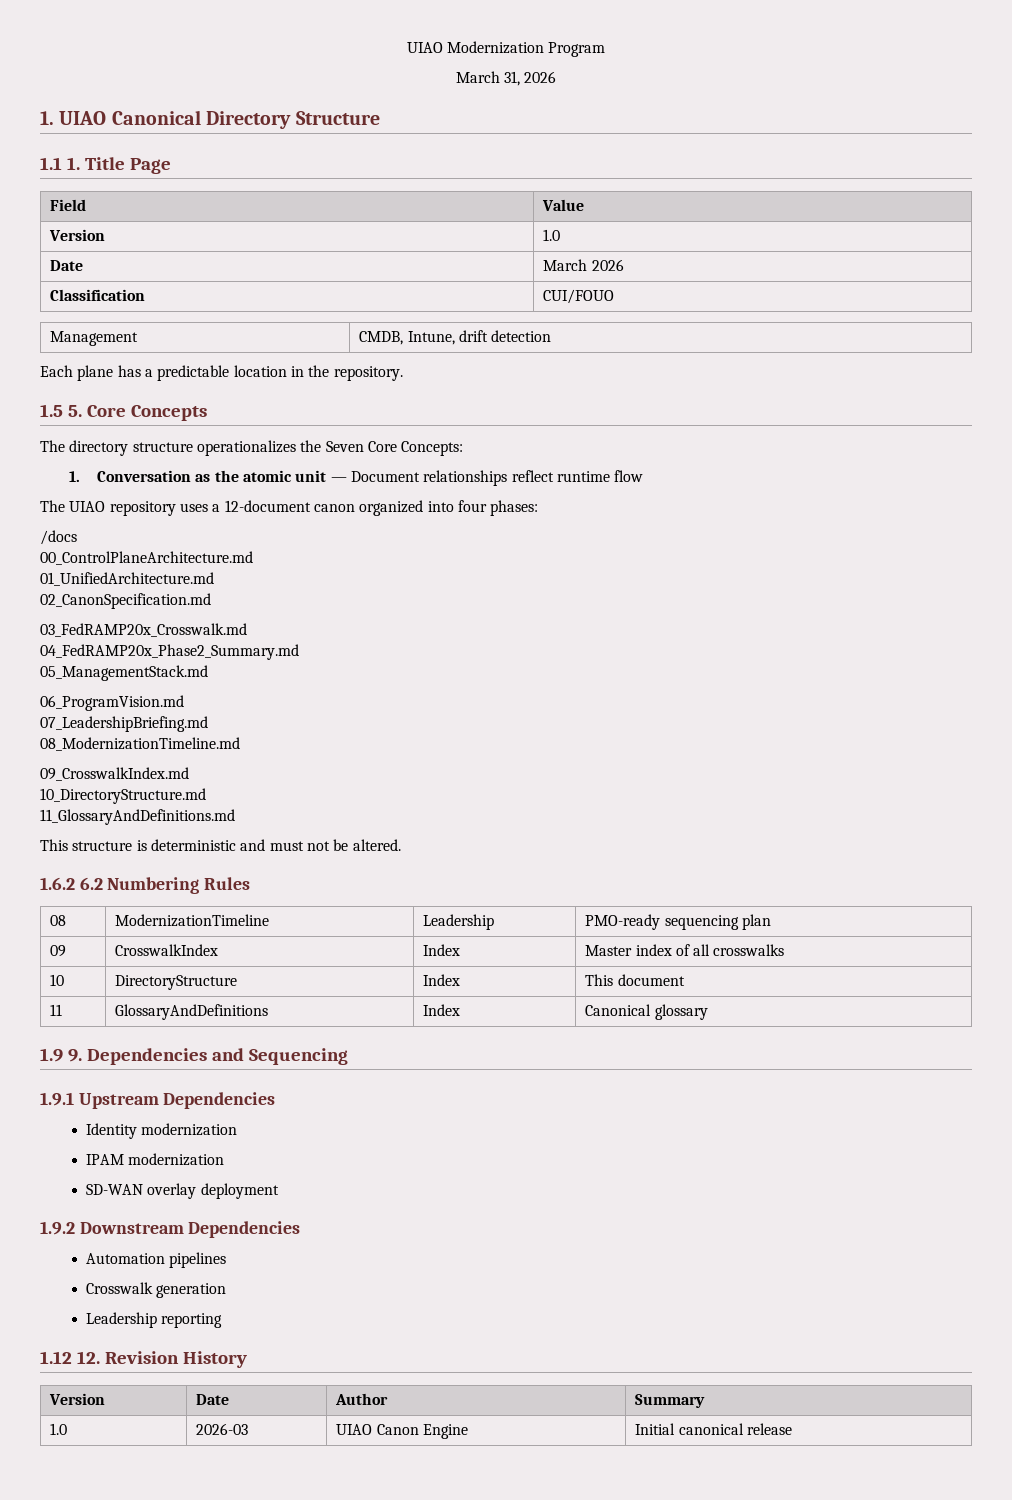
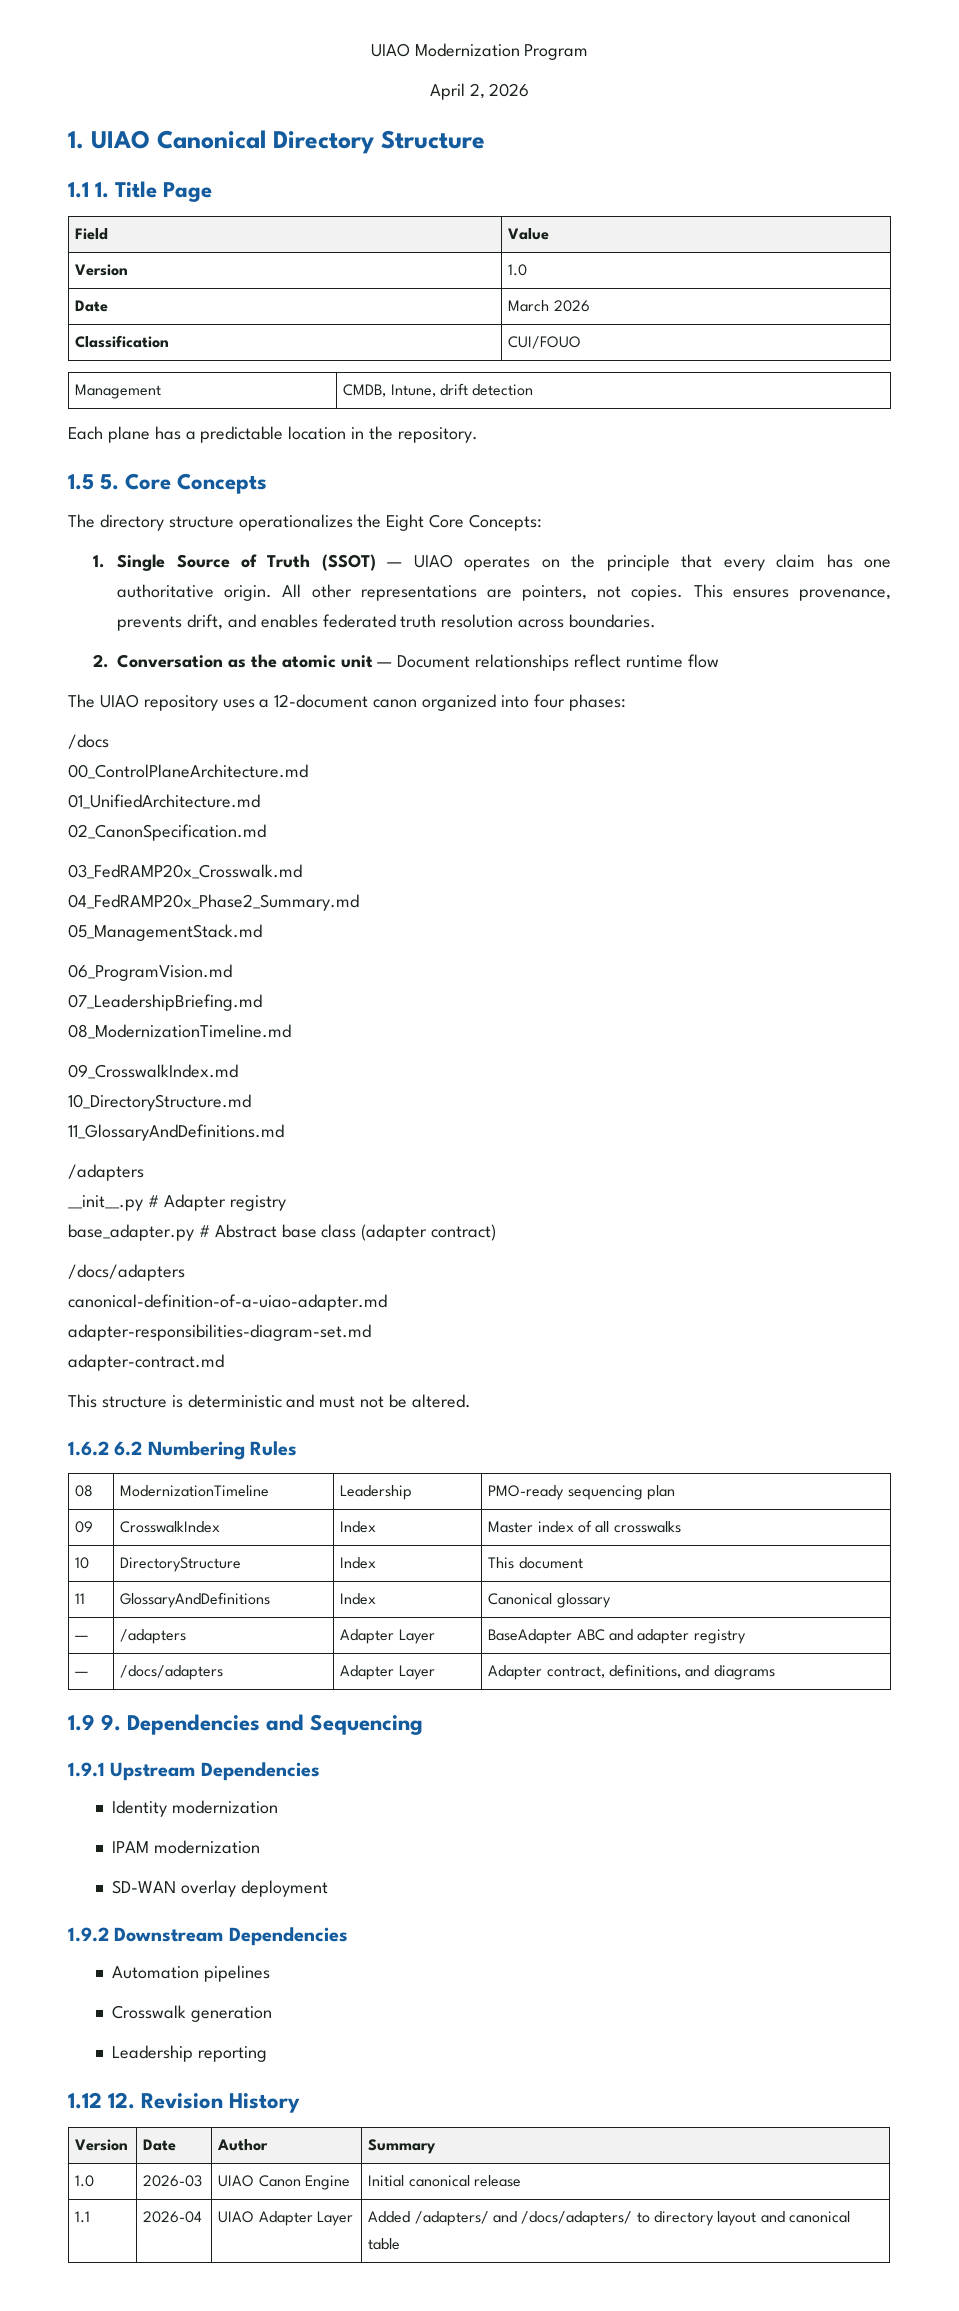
- March 31, 2026
+ April 2, 2026
- The directory structure operationalizes the Seven Core Concepts:
+ The directory structure operationalizes the Eight Core Concepts:
- 1. Conversation as the atomic unit — Document relationships reflect runtime flow
+ 1. Single Source of Truth (SSOT) — UIAO operates on the principle that every claim has one authoritative origin. All other representations are pointers, not copies. This ensures provenance, prevents drift, and enables federated truth resolution across boundaries.
+ 2. Conversation as the atomic unit — Document relationships reflect runtime flow
  11_GlossaryAndDefinitions.md
+ /adapters
+ __init__.py # Adapter registry
+ base_adapter.py # Abstract base class (adapter contract)
+ /docs/adapters
+ canonical-definition-of-a-uiao-adapter.md
+ adapter-responsibilities-diagram-set.md
+ adapter-contract.md
+ — | /adapters | Adapter Layer | BaseAdapter ABC and adapter registry
+ — | /docs/adapters | Adapter Layer | Adapter contract, definitions, and diagrams
+ 1.1 | 2026-04 | UIAO Adapter Layer | Added /adapters/ and /docs/adapters/ to directory layout and canonical table

